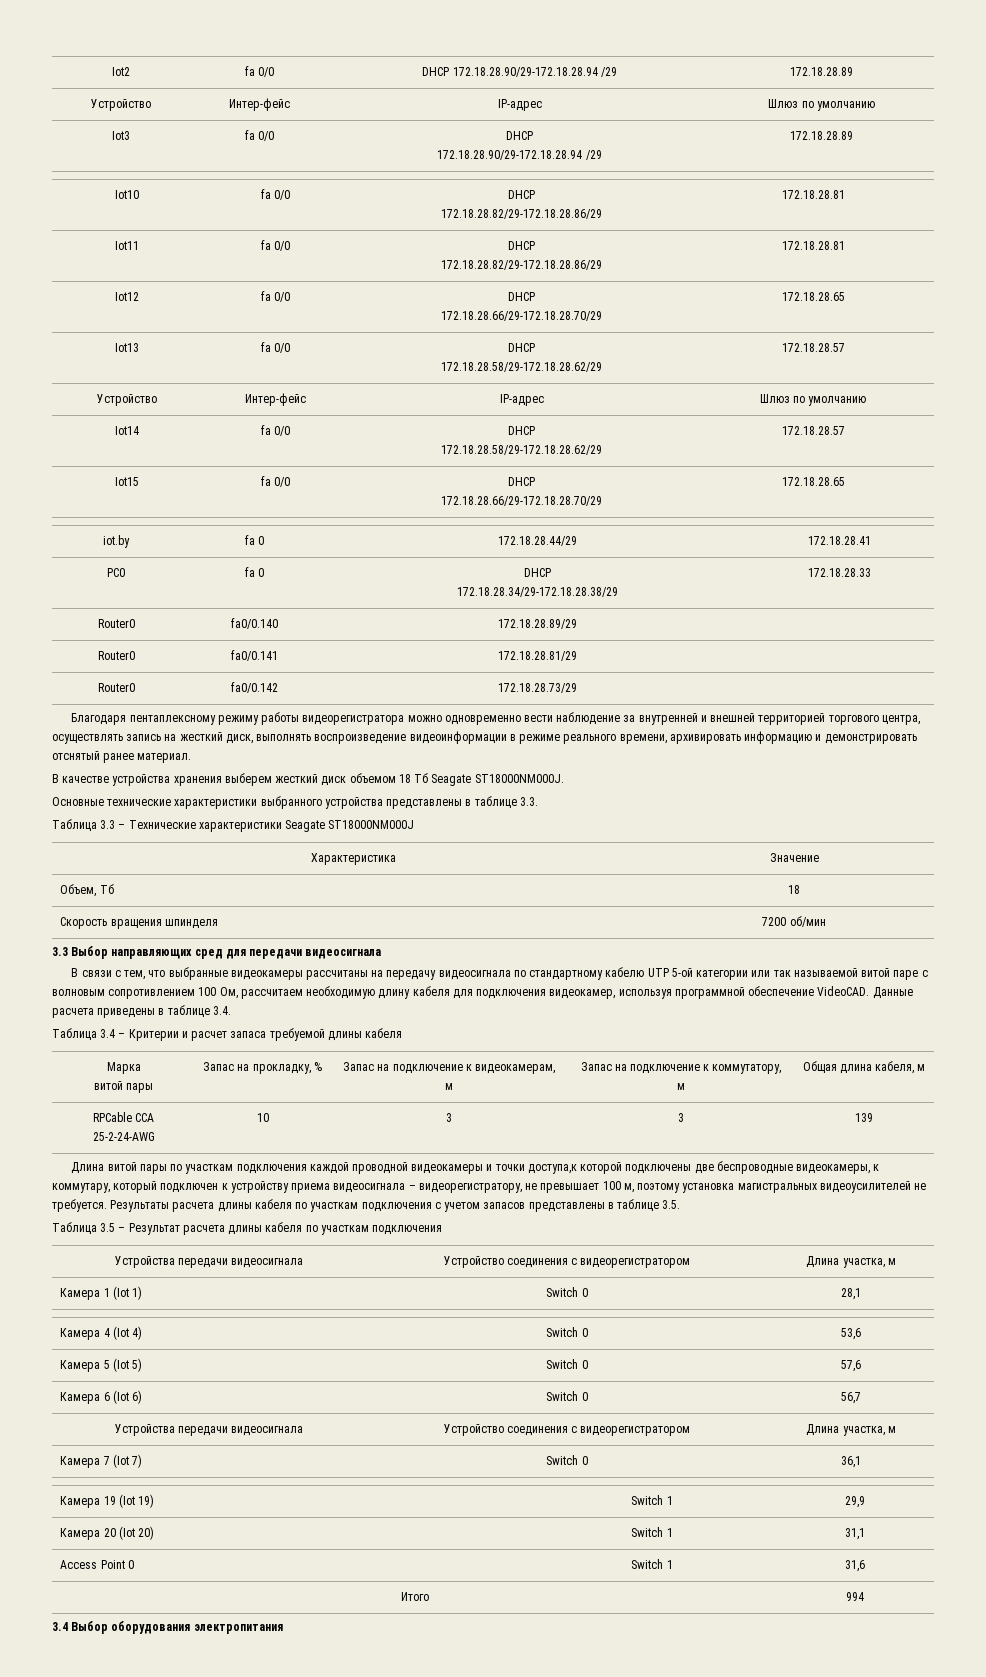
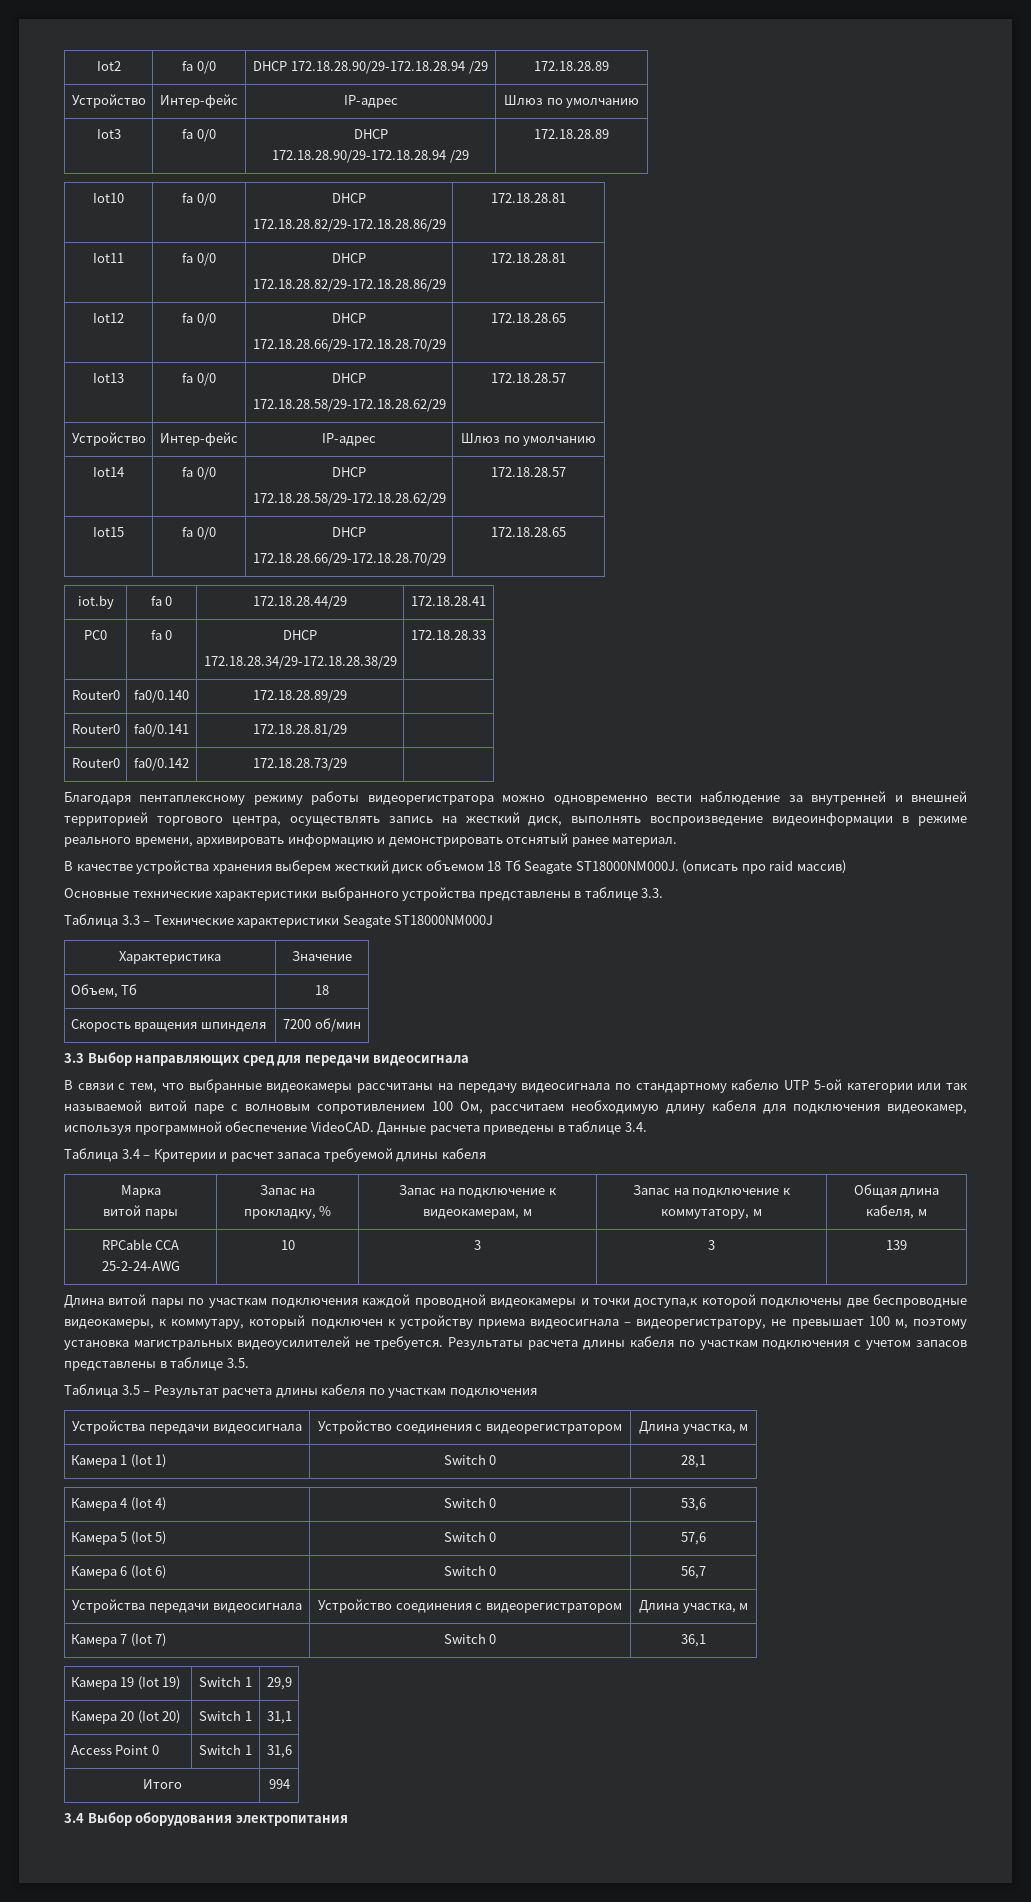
+ (описать про raid массив)

